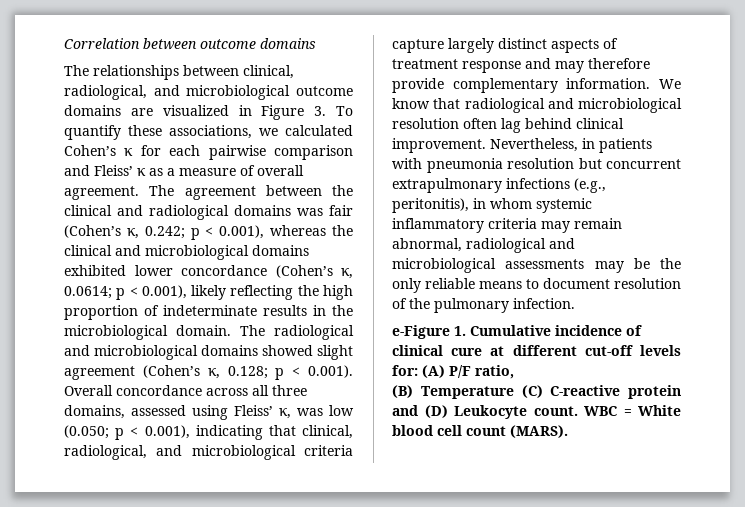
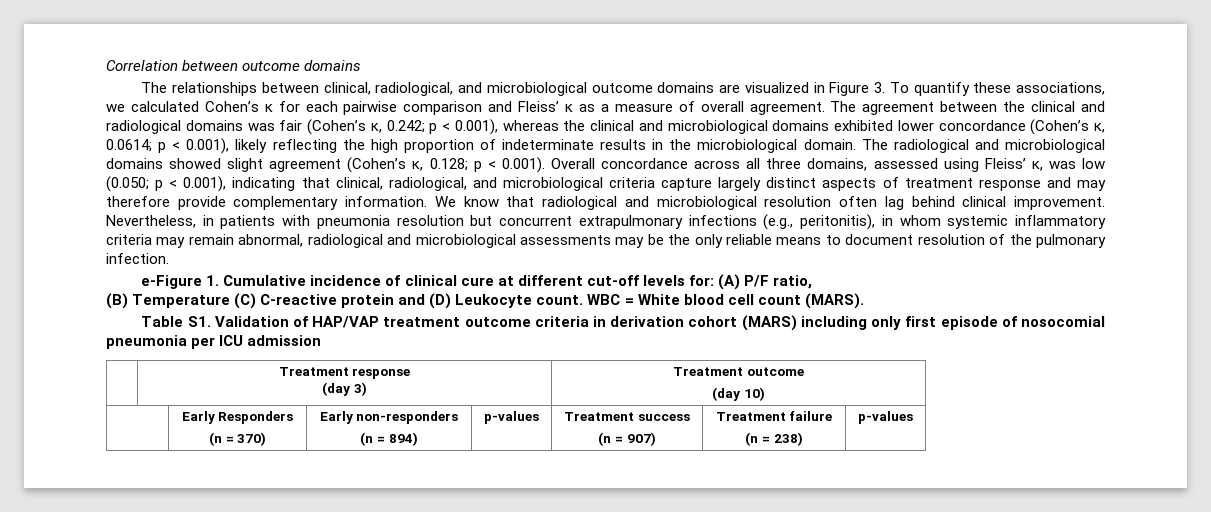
+ Table S1. Validation of HAP/VAP treatment outcome criteria in derivation cohort (MARS) including only first episode of nosocomial pneumonia per ICU admission
+ | Treatment response
+ (day 3) | Treatment outcome
+ (day 10)
+ | Early Responders
+ (n = 370) | Early non-responders
+ (n = 894) | p-values | Treatment success
+ (n = 907) | Treatment failure
+ (n = 238) | p-values

